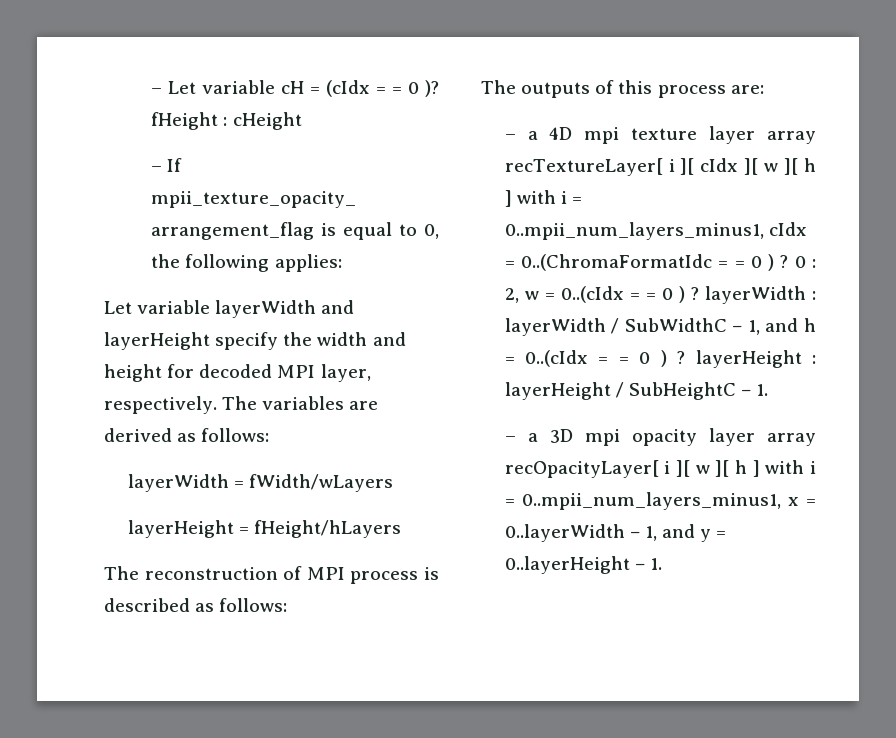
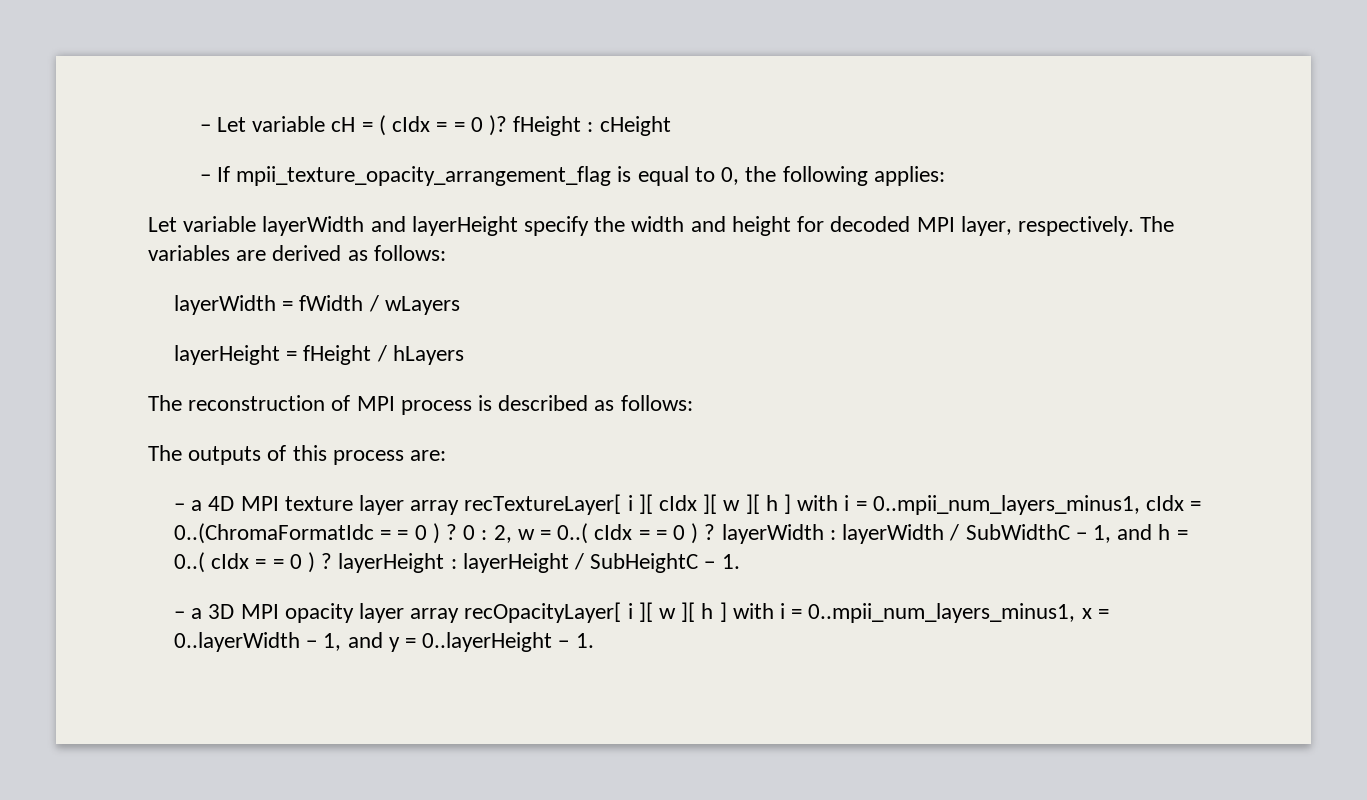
- – Let variable cH = (cIdx = = 0 )? fHeight : cHeight
+ – Let variable cH = ( cIdx = = 0 )? fHeight : cHeight
- layerWidth = fWidth/wLayers
+ layerWidth = fWidth / wLayers
- layerHeight = fHeight/hLayers
+ layerHeight = fHeight / hLayers
- – a 4D mpi texture layer array recTextureLayer[ i ][ cIdx ][ w ][ h ] with i = 0..mpii_num_layers_minus1, cIdx = 0..(ChromaFormatIdc = = 0 ) ?
+ – a 4D MPI texture layer array recTextureLayer[ i ][ cIdx ][ w ][ h ] with i = 0..mpii_num_layers_minus1, cIdx = 0..(ChromaFormatIdc = = 0 ) ?
- 0 : 2, w = 0..(cIdx = = 0 ) ? layerWidth : layerWidth / SubWidthC − 1, and h = 0..(cIdx = = 0 ) ? layerHeight : layerHeight / SubHeightC − 1.
+ 0 : 2, w = 0..( cIdx = = 0 ) ? layerWidth : layerWidth / SubWidthC − 1, and h = 0..( cIdx = = 0 ) ? layerHeight : layerHeight / SubHeightC − 1.
- – a 3D mpi opacity layer array recOpacityLayer[ i ][ w ][ h ] with i = 0..mpii_num_layers_minus1, x = 0..layerWidth − 1, and y = 0..layerHeight − 1.
+ – a 3D MPI opacity layer array recOpacityLayer[ i ][ w ][ h ] with i = 0..mpii_num_layers_minus1, x = 0..layerWidth − 1, and y = 0..layerHeight − 1.

